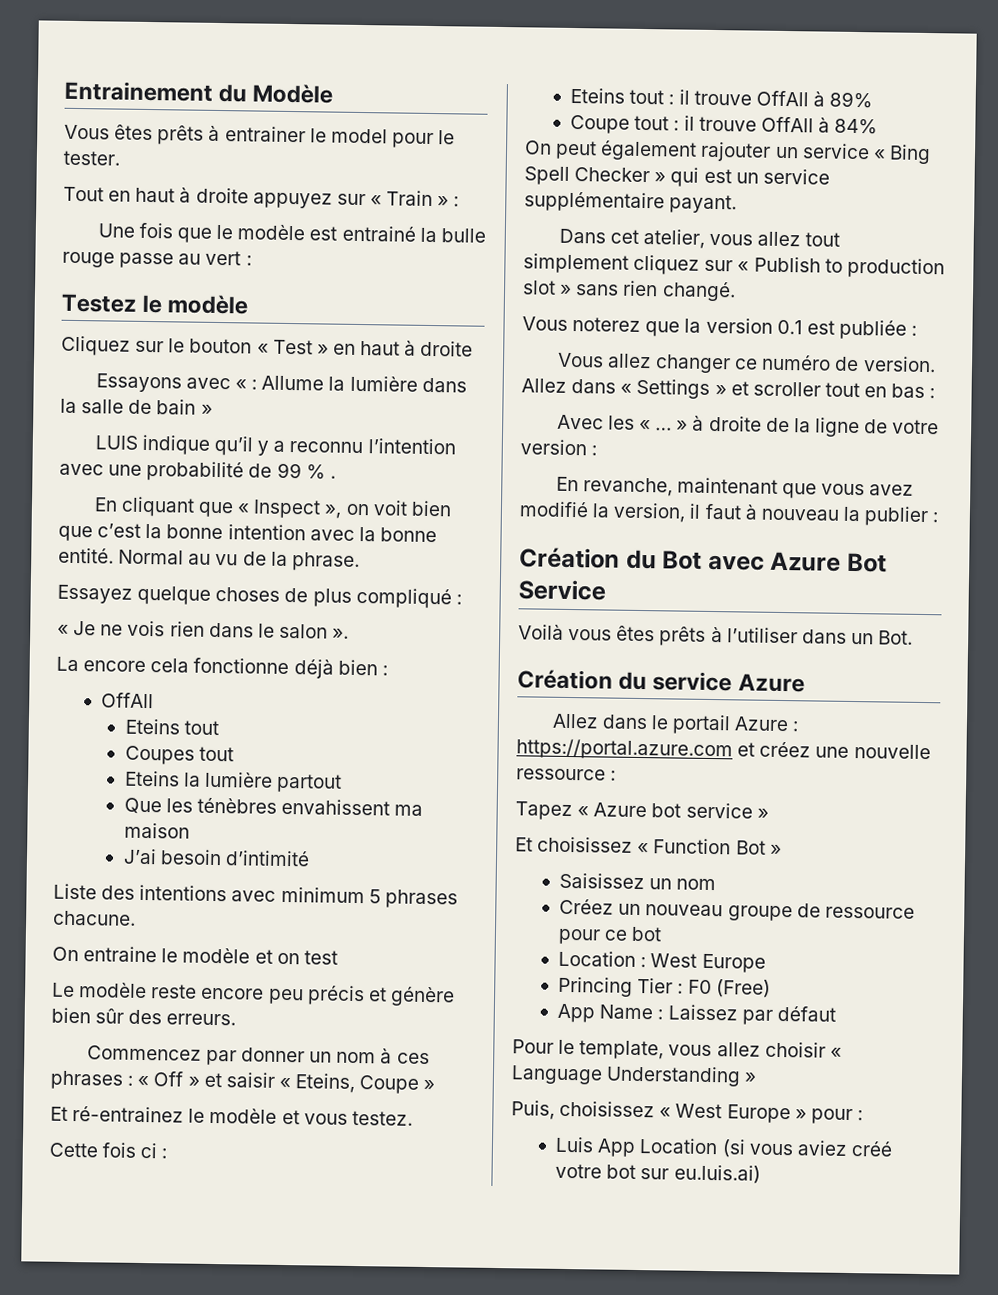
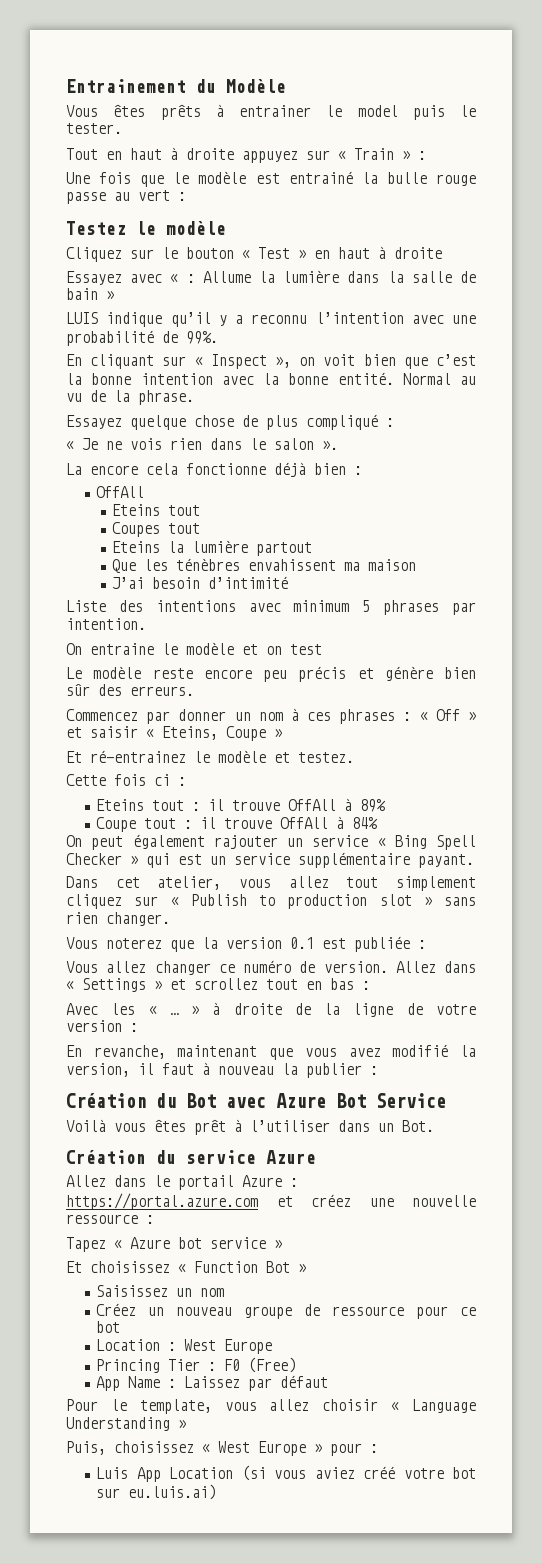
- Vous êtes prêts à entrainer le model pour le tester.
+ Vous êtes prêts à entrainer le model puis le tester.
- Essayons avec « : Allume la lumière dans la salle de bain »
+ Essayez avec « : Allume la lumière dans la salle de bain »
- LUIS indique qu’il y a reconnu l’intention avec une probabilité de 99 % .
+ LUIS indique qu’il y a reconnu l’intention avec une probabilité de 99%.
- En cliquant que « Inspect », on voit bien que c’est la bonne intention avec la bonne entité.
+ En cliquant sur « Inspect », on voit bien que c’est la bonne intention avec la bonne entité.
- Essayez quelque choses de plus compliqué :
+ Essayez quelque chose de plus compliqué :
- Liste des intentions avec minimum 5 phrases chacune.
+ Liste des intentions avec minimum 5 phrases par intention.
- Et ré-entrainez le modèle et vous testez.
+ Et ré-entrainez le modèle et testez.
- Dans cet atelier, vous allez tout simplement cliquez sur « Publish to production slot » sans rien changé.
+ Dans cet atelier, vous allez tout simplement cliquez sur « Publish to production slot » sans rien changer.
- Allez dans « Settings » et scroller tout en bas :
+ Allez dans « Settings » et scrollez tout en bas :
- Voilà vous êtes prêts à l’utiliser dans un Bot.
+ Voilà vous êtes prêt à l’utiliser dans un Bot.

